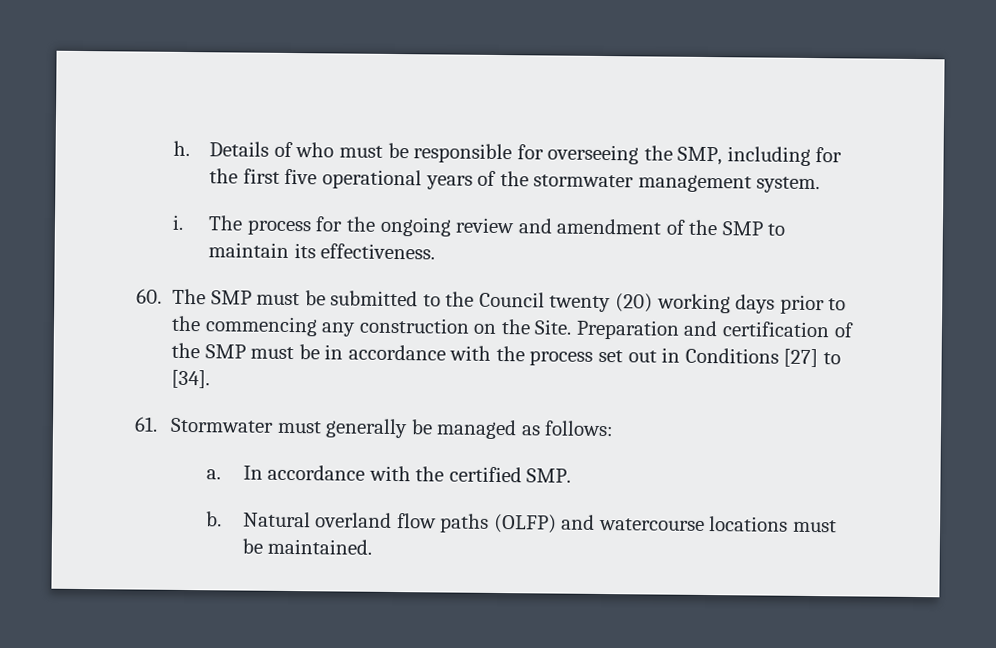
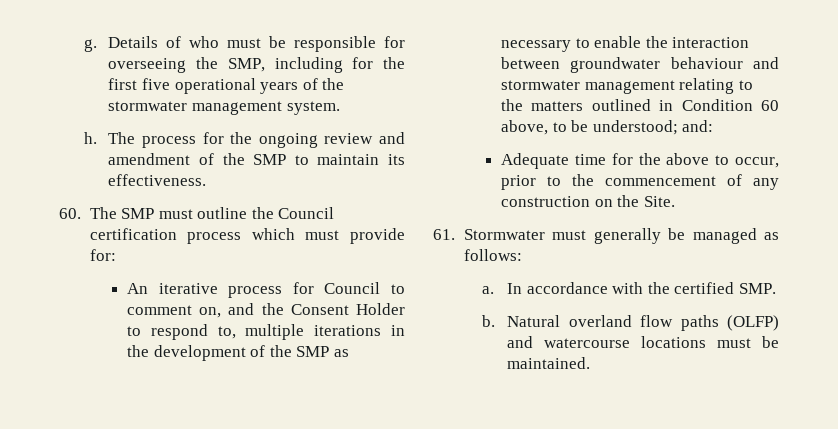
- h.
+ g.
- i.
+ h.
- 60. The SMP must be submitted to the Council twenty (20) working days prior to the commencing any construction on the Site. Preparation and certification of the SMP must be in accordance with the process set out in Conditions [27] to [34].
+ 60. The SMP must outline the Council certification process which must provide for:
+ An iterative process for Council to comment on, and the Consent Holder to respond to, multiple iterations in the development of the SMP as necessary to enable the interaction between groundwater behaviour and stormwater management relating to the matters outlined in Condition 60 above, to be understood; and:
+ Adequate time for the above to occur, prior to the commencement of any construction on the Site.

